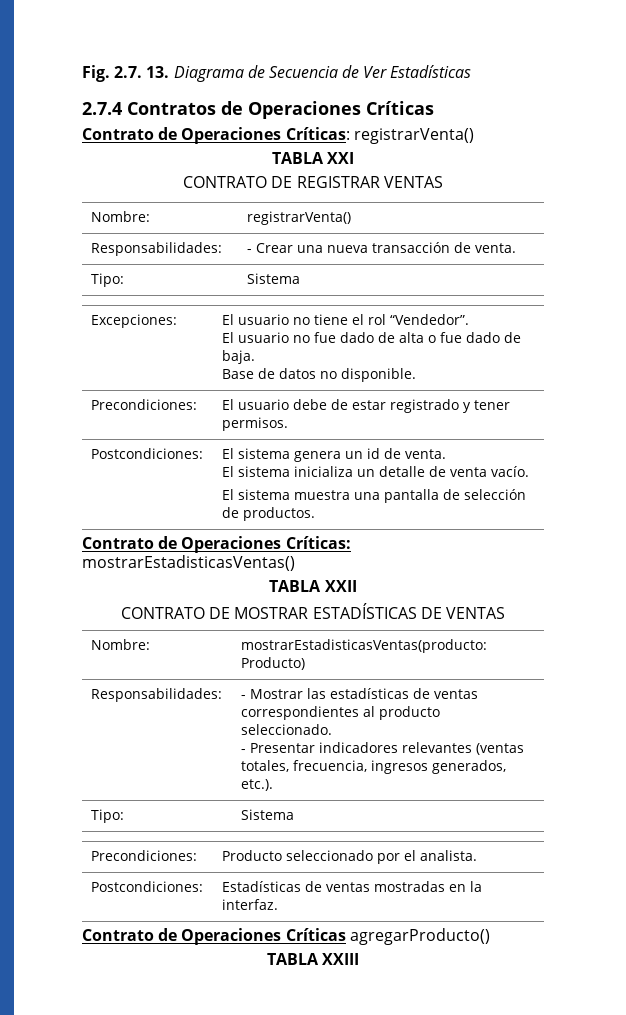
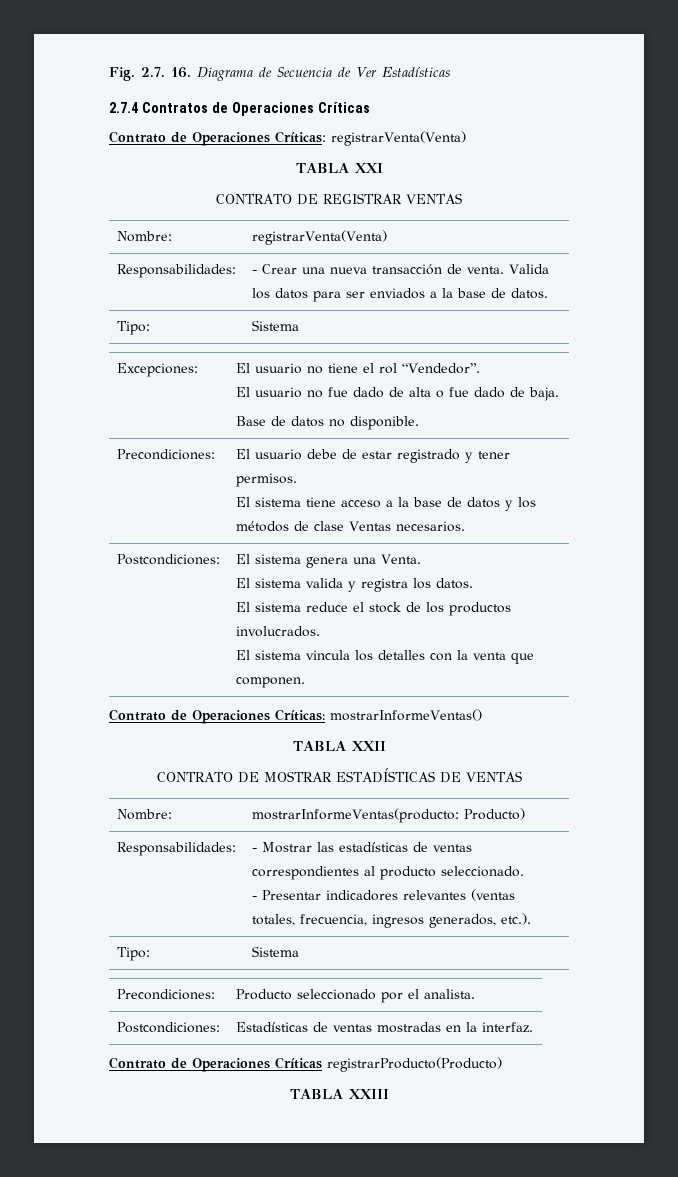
- Fig. 2.7. 13. Diagrama de Secuencia de Ver Estadísticas
+ Fig. 2.7. 16. Diagrama de Secuencia de Ver Estadísticas
- Contrato de Operaciones Críticas: registrarVenta()
+ Contrato de Operaciones Críticas: registrarVenta(Venta)
- Nombre: | registrarVenta()
+ Nombre: | registrarVenta(Venta)
- Responsabilidades: | - Crear una nueva transacción de venta.
+ Responsabilidades: | - Crear una nueva transacción de venta. Valida los datos para ser enviados a la base de datos.
  Precondiciones: | El usuario debe de estar registrado y tener permisos.
- Postcondiciones: | El sistema genera un id de venta.
- El sistema inicializa un detalle de venta vacío.
- El sistema muestra una pantalla de selección de productos.
- Contrato de Operaciones Críticas: mostrarEstadisticasVentas()
+ El sistema tiene acceso a la base de datos y los métodos de clase Ventas necesarios.
+ Postcondiciones: | El sistema genera una Venta.
+ El sistema valida y registra los datos.
+ El sistema reduce el stock de los productos involucrados.
+ El sistema vincula los detalles con la venta que componen.
+ Contrato de Operaciones Críticas: mostrarInformeVentas()
- Nombre: | mostrarEstadisticasVentas(producto: Producto)
+ Nombre: | mostrarInformeVentas(producto: Producto)
- Contrato de Operaciones Críticas agregarProducto()
+ Contrato de Operaciones Críticas registrarProducto(Producto)

